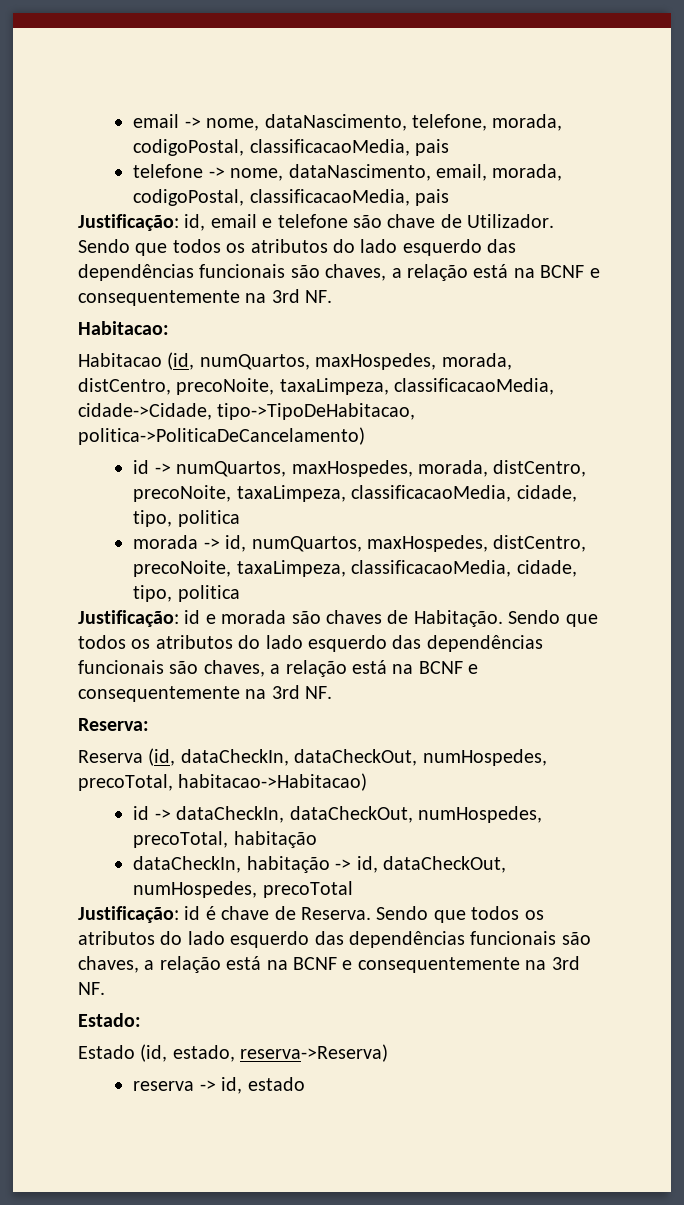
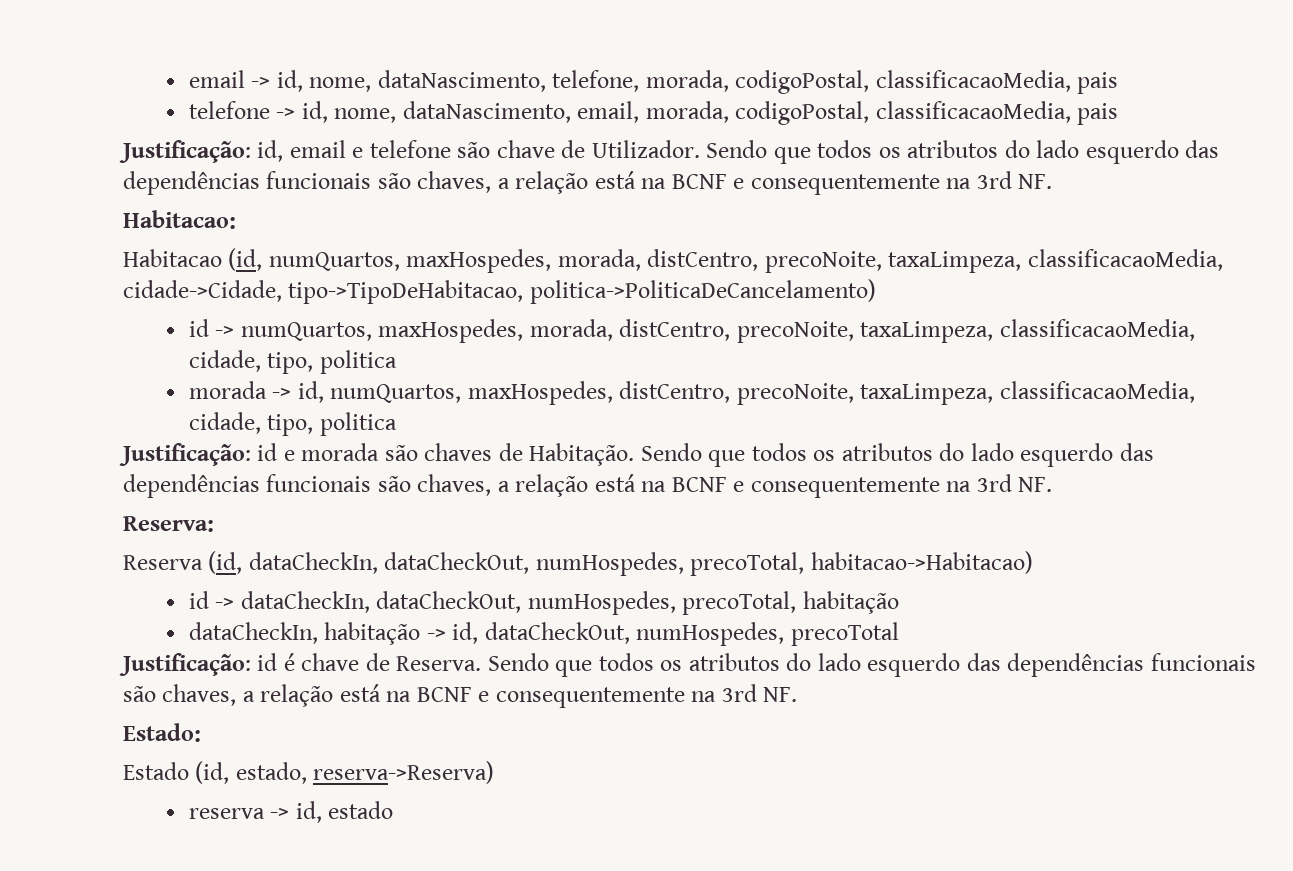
- email -> nome, dataNascimento, telefone, morada, codigoPostal, classificacaoMedia, pais
+ email -> id, nome, dataNascimento, telefone, morada, codigoPostal, classificacaoMedia, pais
- telefone -> nome, dataNascimento, email, morada, codigoPostal, classificacaoMedia, pais
+ telefone -> id, nome, dataNascimento, email, morada, codigoPostal, classificacaoMedia, pais

